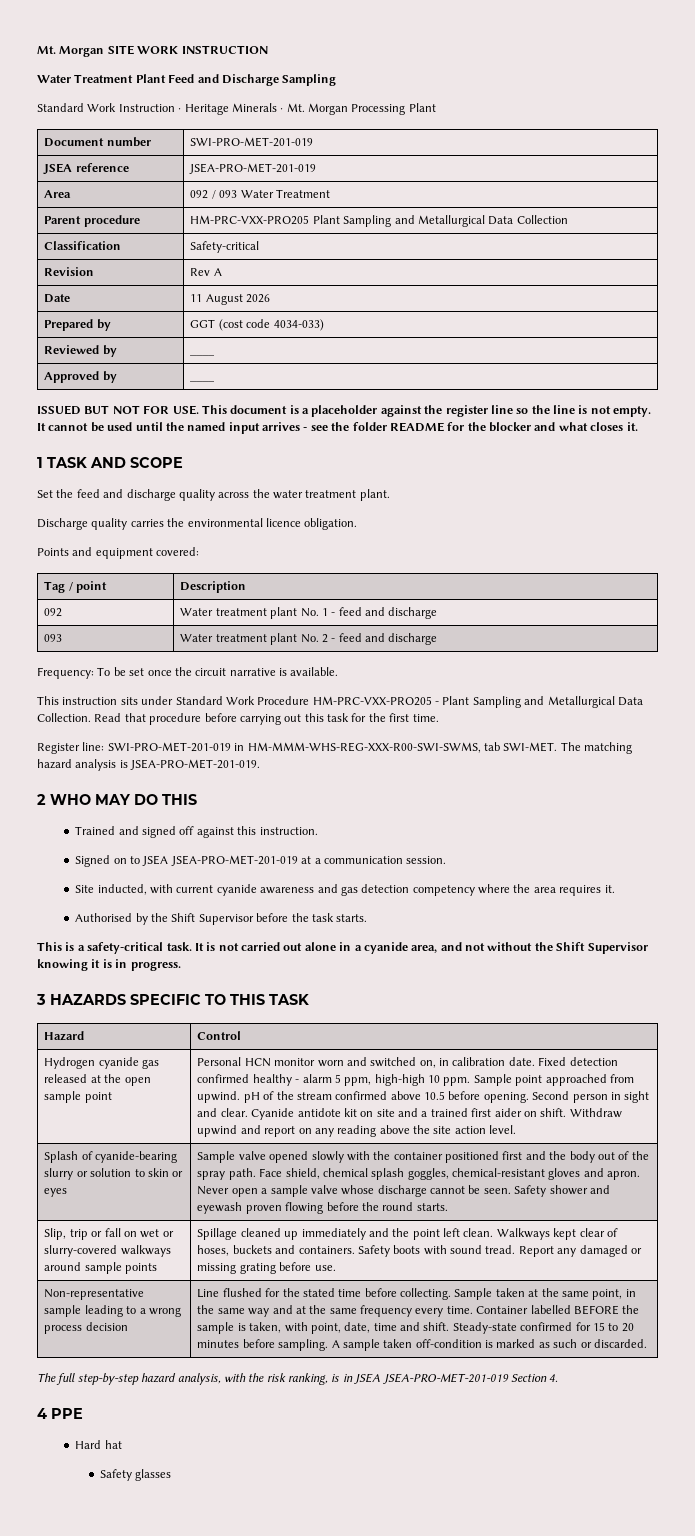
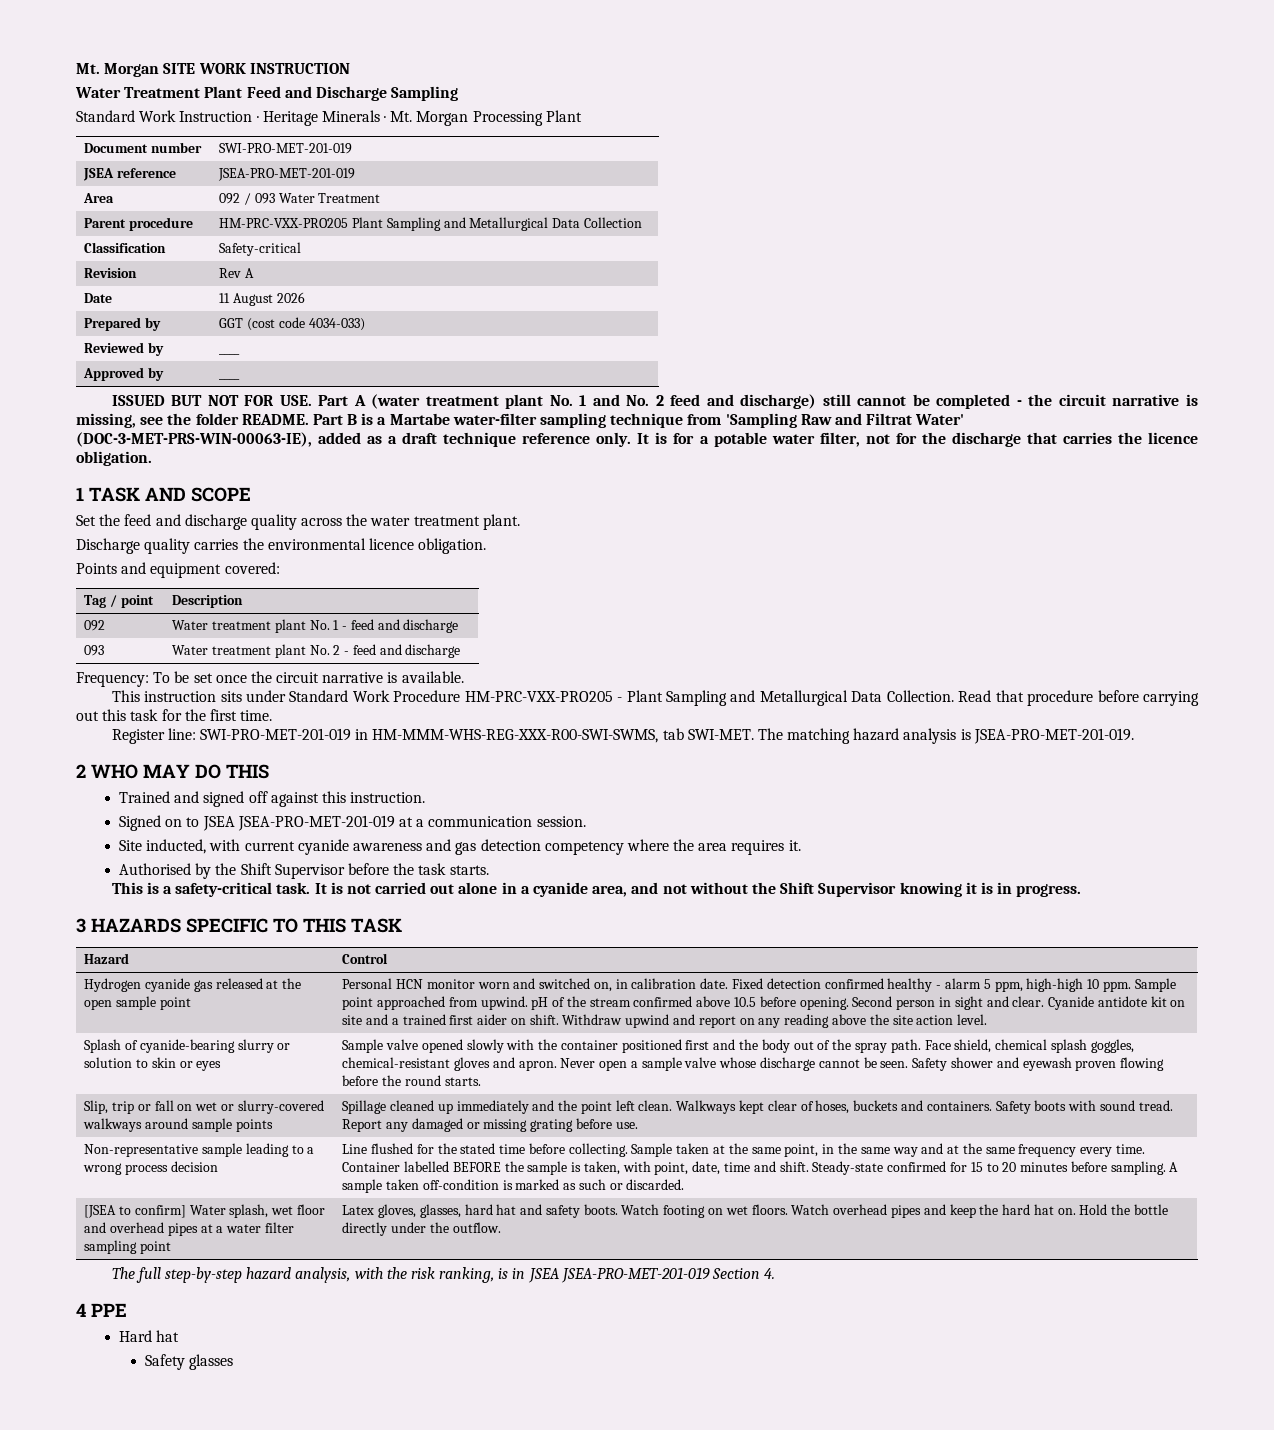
- ISSUED BUT NOT FOR USE. This document is a placeholder against the register line so the line is not empty. It cannot be used until the named input arrives - see the folder README for the blocker and what closes it.
+ ISSUED BUT NOT FOR USE. Part A (water treatment plant No. 1 and No. 2 feed and discharge) still cannot be completed - the circuit narrative is missing, see the folder README. Part B is a Martabe water-filter sampling technique from 'Sampling Raw and Filtrat Water' (DOC-3-MET-PRS-WIN-00063-IE), added as a draft technique reference only. It is for a potable water filter, not for the discharge that carries the licence obligation.
+ [JSEA to confirm] Water splash, wet floor and overhead pipes at a water filter sampling point | Latex gloves, glasses, hard hat and safety boots. Watch footing on wet floors. Watch overhead pipes and keep the hard hat on. Hold the bottle directly under the outflow.

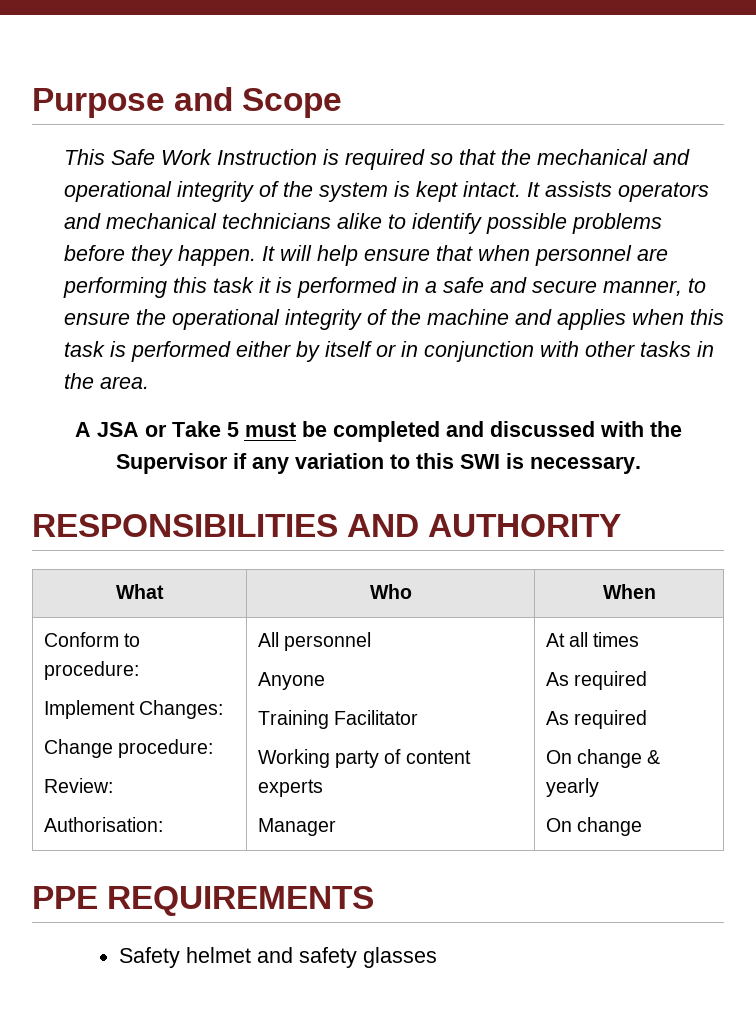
- Mt. Morgan SITE WORK INSTRUCTION
- Water Treatment Plant Feed and Discharge Sampling
- Standard Work Instruction · Heritage Minerals · Mt. Morgan Processing Plant
- Document number | SWI-PRO-MET-201-019
- JSEA reference | JSEA-PRO-MET-201-019
- Area | 092 / 093 Water Treatment
- Parent procedure | HM-PRC-VXX-PRO205 Plant Sampling and Metallurgical Data Collection
- Classification | Safety-critical
- Revision | Rev A
- Date | 11 August 2026
- Prepared by | GGT (cost code 4034-033)
- Reviewed by | ____
- Approved by | ____
- ISSUED BUT NOT FOR USE. Part A (water treatment plant No. 1 and No. 2 feed and discharge) still cannot be completed - the circuit narrative is missing, see the folder README. Part B is a Martabe water-filter sampling technique from 'Sampling Raw and Filtrat Water' (DOC-3-MET-PRS-WIN-00063-IE), added as a draft technique reference only. It is for a potable water filter, not for the discharge that carries the licence obligation.
- 1 TASK AND SCOPE
- Set the feed and discharge quality across the water treatment plant.
- Discharge quality carries the environmental licence obligation.
- Points and equipment covered:
- Tag / point | Description
- 092 | Water treatment plant No. 1 - feed and discharge
- 093 | Water treatment plant No. 2 - feed and discharge
- Frequency: To be set once the circuit narrative is available.
- This instruction sits under Standard Work Procedure HM-PRC-VXX-PRO205 - Plant Sampling and Metallurgical Data Collection. Read that procedure before carrying out this task for the first time.
- Register line: SWI-PRO-MET-201-019 in HM-MMM-WHS-REG-XXX-R00-SWI-SWMS, tab SWI-MET. The matching hazard analysis is JSEA-PRO-MET-201-019.
- 2 WHO MAY DO THIS
- Trained and signed off against this instruction.
- Signed on to JSEA JSEA-PRO-MET-201-019 at a communication session.
- Site inducted, with current cyanide awareness and gas detection competency where the area requires it.
- Authorised by the Shift Supervisor before the task starts.
- This is a safety-critical task. It is not carried out alone in a cyanide area, and not without the Shift Supervisor knowing it is in progress.
- 3 HAZARDS SPECIFIC TO THIS TASK
- Hazard | Control
- Hydrogen cyanide gas released at the open sample point | Personal HCN monitor worn and switched on, in calibration date. Fixed detection confirmed healthy - alarm 5 ppm, high-high 10 ppm. Sample point approached from upwind. pH of the stream confirmed above 10.5 before opening. Second person in sight and clear. Cyanide antidote kit on site and a trained first aider on shift. Withdraw upwind and report on any reading above the site action level.
- Splash of cyanide-bearing slurry or solution to skin or eyes | Sample valve opened slowly with the container positioned first and the body out of the spray path. Face shield, chemical splash goggles, chemical-resistant gloves and apron. Never open a sample valve whose discharge cannot be seen. Safety shower and eyewash proven flowing before the round starts.
- Slip, trip or fall on wet or slurry-covered walkways around sample points | Spillage cleaned up immediately and the point left clean. Walkways kept clear of hoses, buckets and containers. Safety boots with sound tread. Report any damaged or missing grating before use.
- Non-representative sample leading to a wrong process decision | Line flushed for the stated time before collecting. Sample taken at the same point, in the same way and at the same frequency every time. Container labelled BEFORE the sample is taken, with point, date, time and shift. Steady-state confirmed for 15 to 20 minutes before sampling. A sample taken off-condition is marked as such or discarded.
- [JSEA to confirm] Water splash, wet floor and overhead pipes at a water filter sampling point | Latex gloves, glasses, hard hat and safety boots. Watch footing on wet floors. Watch overhead pipes and keep the hard hat on. Hold the bottle directly under the outflow.
- The full step-by-step hazard analysis, with the risk ranking, is in JSEA JSEA-PRO-MET-201-019 Section 4.
- 4 PPE
- Hard hat
- Safety glasses
+ Purpose and Scope
+ This Safe Work Instruction is required so that the mechanical and operational integrity of the system is kept intact. It assists operators and mechanical technicians alike to identify possible problems before they happen. It will help ensure that when personnel are performing this task it is performed in a safe and secure manner, to ensure the operational integrity of the machine and applies when this task is performed either by itself or in conjunction with other tasks in the area.
+ A JSA or Take 5 must be completed and discussed with the Supervisor if any variation to this SWI is necessary.
+ RESPONSIBILITIES AND AUTHORITY
+ What | Who | When
+ Conform to procedure:
+ Implement Changes:
+ Change procedure:
+ Review:
+ Authorisation: | All personnel
+ Anyone
+ Training Facilitator
+ Working party of content experts
+ Manager | At all times
+ As required
+ As required
+ On change & yearly
+ On change
+ PPE REQUIREMENTS
+ Safety helmet and safety glasses

